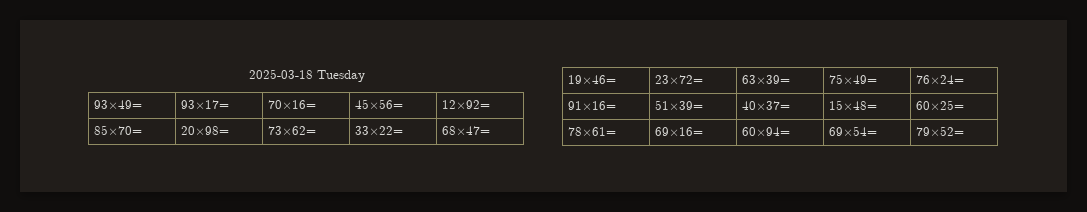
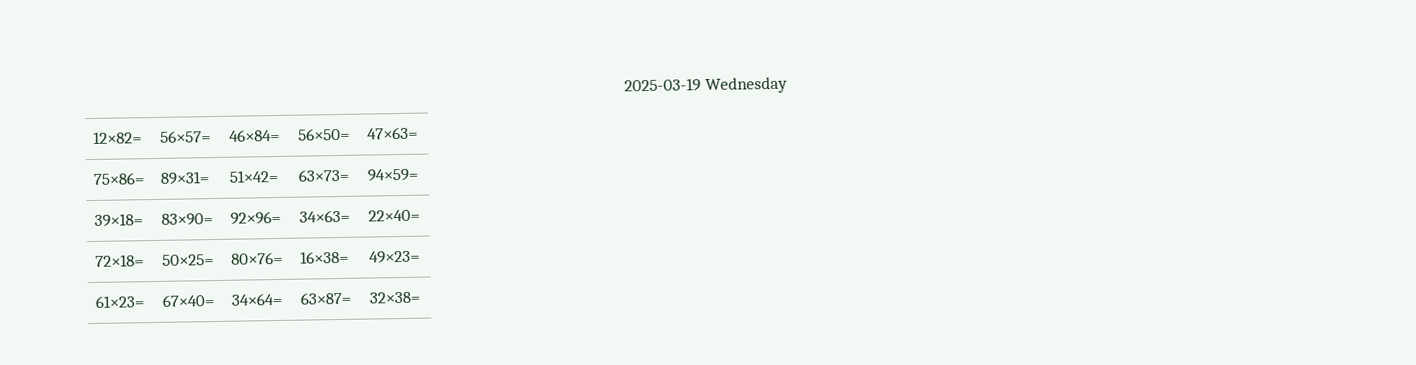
- 2025-03-18 Tuesday
- 93×49= | 93×17= | 70×16= | 45×56= | 12×92=
- 85×70= | 20×98= | 73×62= | 33×22= | 68×47=
- 19×46= | 23×72= | 63×39= | 75×49= | 76×24=
- 91×16= | 51×39= | 40×37= | 15×48= | 60×25=
- 78×61= | 69×16= | 60×94= | 69×54= | 79×52=
+ 2025-03-19 Wednesday
+ 12×82= | 56×57= | 46×84= | 56×50= | 47×63=
+ 75×86= | 89×31= | 51×42= | 63×73= | 94×59=
+ 39×18= | 83×90= | 92×96= | 34×63= | 22×40=
+ 72×18= | 50×25= | 80×76= | 16×38= | 49×23=
+ 61×23= | 67×40= | 34×64= | 63×87= | 32×38=

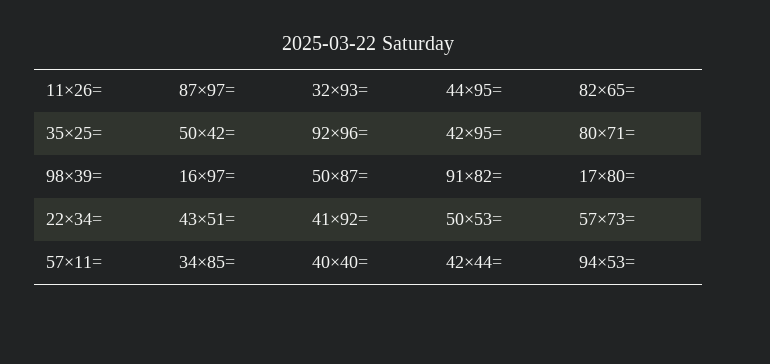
- 2025-03-19 Wednesday
- 12×82= | 56×57= | 46×84= | 56×50= | 47×63=
- 75×86= | 89×31= | 51×42= | 63×73= | 94×59=
- 39×18= | 83×90= | 92×96= | 34×63= | 22×40=
- 72×18= | 50×25= | 80×76= | 16×38= | 49×23=
- 61×23= | 67×40= | 34×64= | 63×87= | 32×38=
+ 2025-03-22 Saturday
+ 11×26= | 87×97= | 32×93= | 44×95= | 82×65=
+ 35×25= | 50×42= | 92×96= | 42×95= | 80×71=
+ 98×39= | 16×97= | 50×87= | 91×82= | 17×80=
+ 22×34= | 43×51= | 41×92= | 50×53= | 57×73=
+ 57×11= | 34×85= | 40×40= | 42×44= | 94×53=

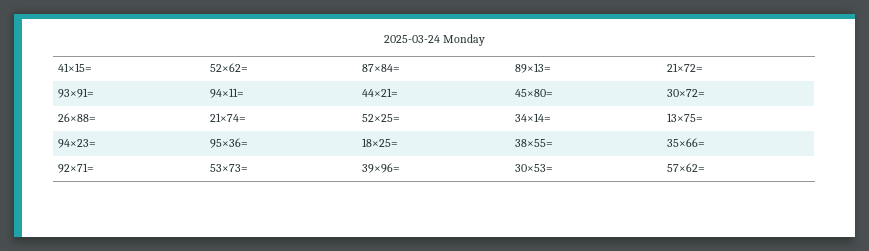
- 2025-03-22 Saturday
- 11×26= | 87×97= | 32×93= | 44×95= | 82×65=
- 35×25= | 50×42= | 92×96= | 42×95= | 80×71=
- 98×39= | 16×97= | 50×87= | 91×82= | 17×80=
- 22×34= | 43×51= | 41×92= | 50×53= | 57×73=
- 57×11= | 34×85= | 40×40= | 42×44= | 94×53=
+ 2025-03-24 Monday
+ 41×15= | 52×62= | 87×84= | 89×13= | 21×72=
+ 93×91= | 94×11= | 44×21= | 45×80= | 30×72=
+ 26×88= | 21×74= | 52×25= | 34×14= | 13×75=
+ 94×23= | 95×36= | 18×25= | 38×55= | 35×66=
+ 92×71= | 53×73= | 39×96= | 30×53= | 57×62=

